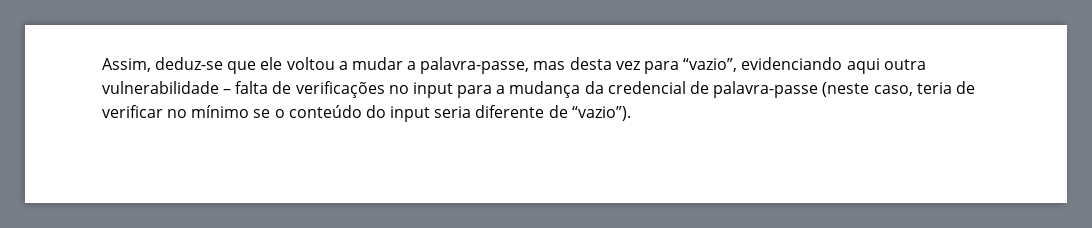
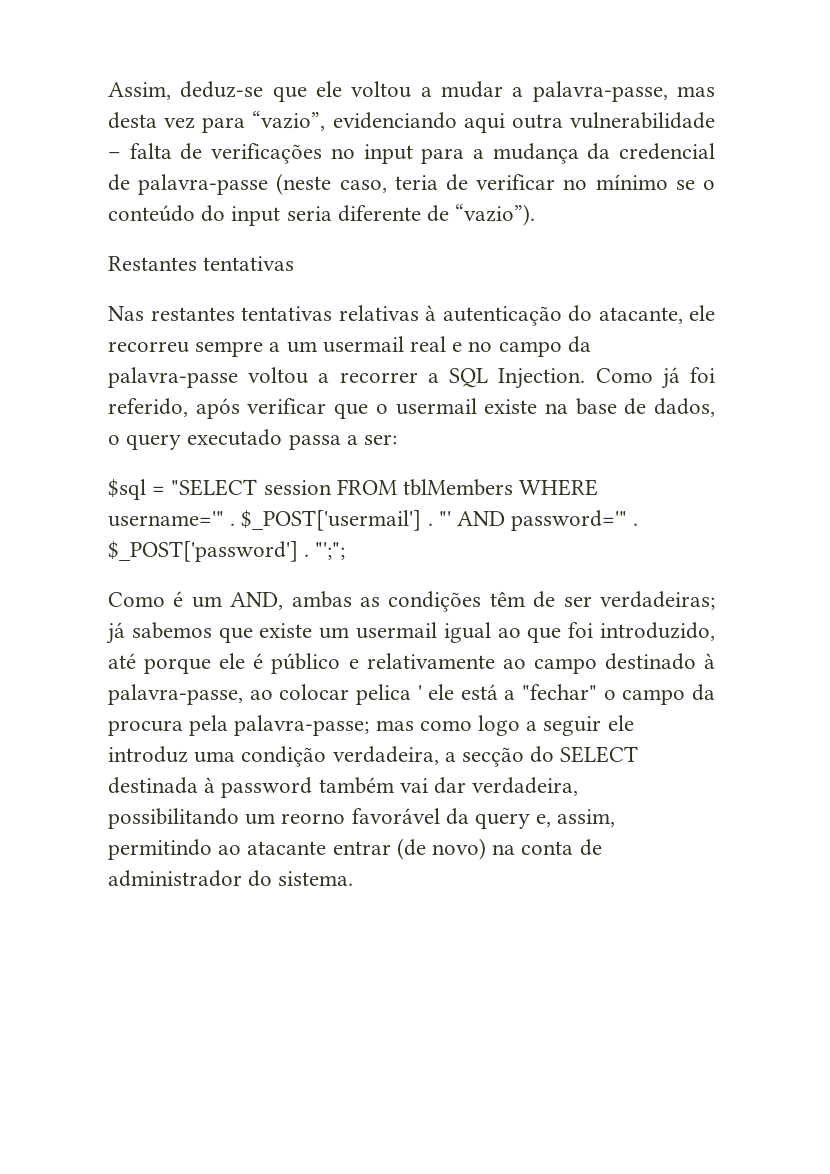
+ Restantes tentativas
+ Nas restantes tentativas relativas à autenticação do atacante, ele recorreu sempre a um usermail real e no campo da palavra-passe voltou a recorrer a SQL Injection. Como já foi referido, após verificar que o usermail existe na base de dados, o query executado passa a ser:
+ $sql = "SELECT session FROM tblMembers WHERE username='" . $_POST['usermail'] . "' AND password='" . $_POST['password'] . "';";
+ Como é um AND, ambas as condições têm de ser verdadeiras; já sabemos que existe um usermail igual ao que foi introduzido, até porque ele é público e relativamente ao campo destinado à palavra-passe, ao colocar pelica ' ele está a "fechar" o campo da procura pela palavra-passe; mas como logo a seguir ele introduz uma condição verdadeira, a secção do SELECT destinada à password também vai dar verdadeira, possibilitando um reorno favorável da query e, assim, permitindo ao atacante entrar (de novo) na conta de administrador do sistema.

